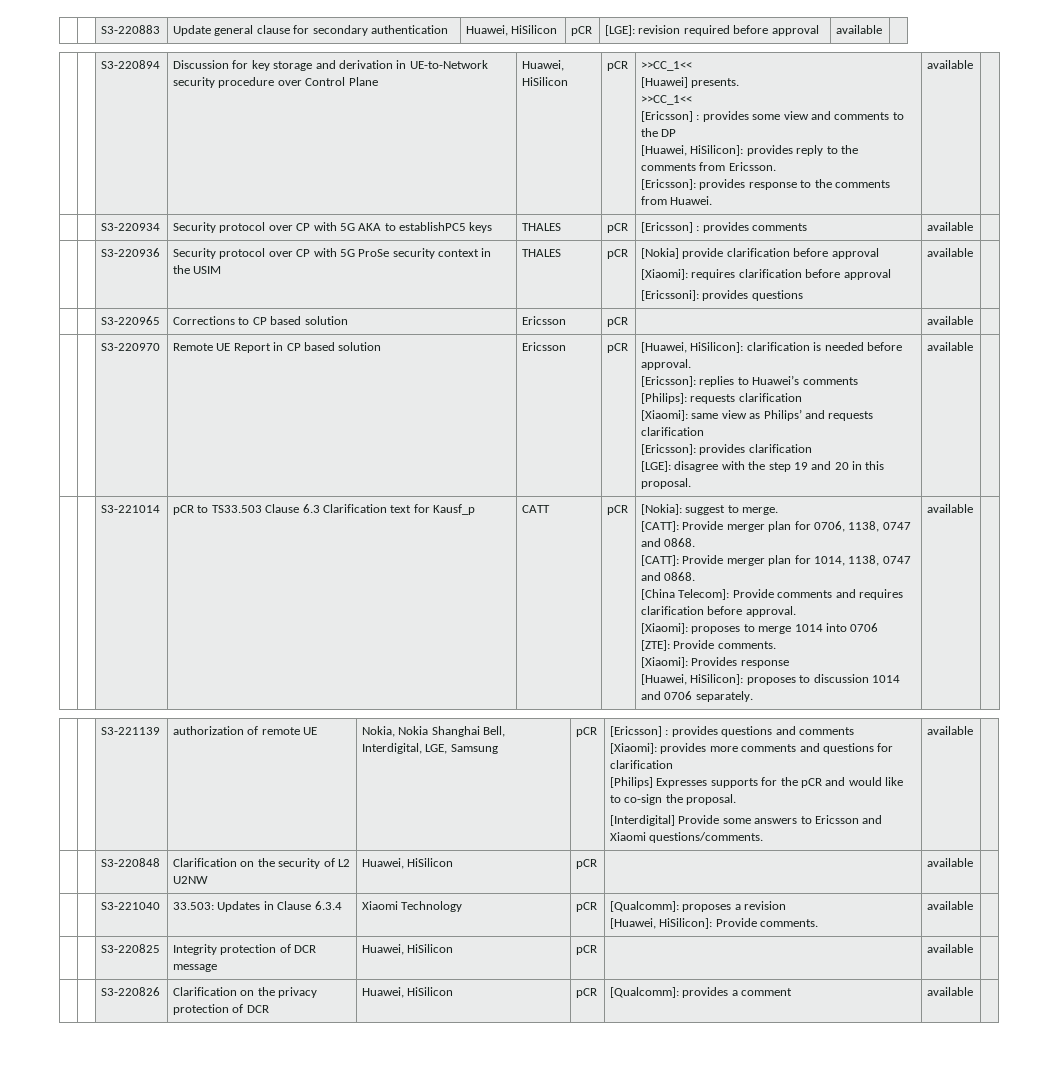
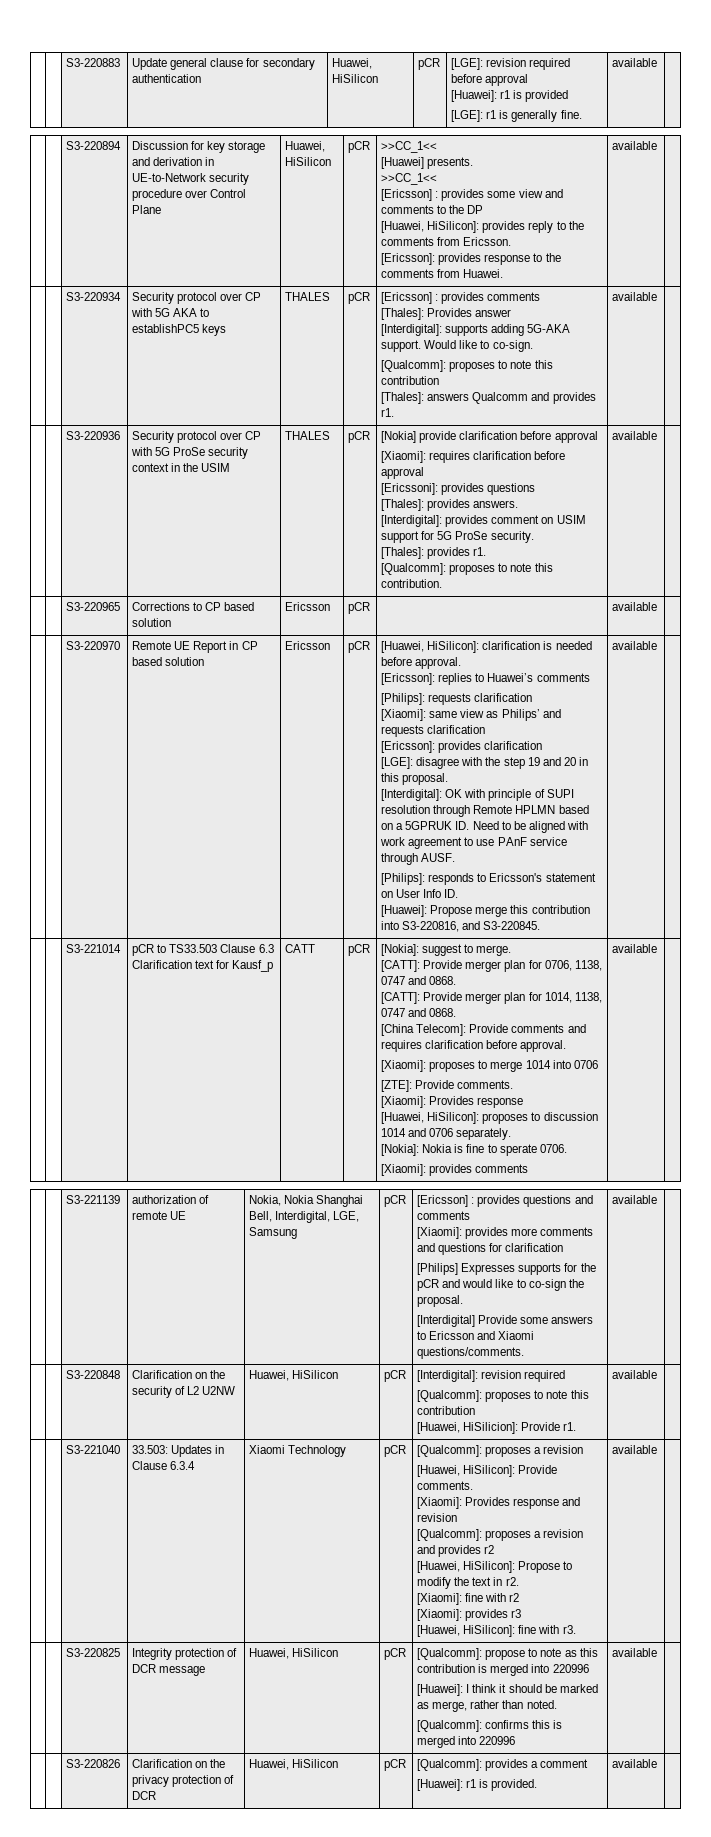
- | | S3-220883 | Update general clause for secondary authentication | Huawei, HiSilicon | pCR | [LGE]: revision required before approval | available |
+ | | S3-220883 | Update general clause for secondary authentication | Huawei, HiSilicon | pCR | [LGE]: revision required before approval
+ [Huawei]: r1 is provided
+ [LGE]: r1 is generally fine. | available |
+ [Thales]: Provides answer
+ [Interdigital]: supports adding 5G-AKA support. Would like to co-sign.
+ [Qualcomm]: proposes to note this contribution
+ [Thales]: answers Qualcomm and provides r1.
+ [Thales]: provides answers.
+ [Interdigital]: provides comment on USIM support for 5G ProSe security.
+ [Thales]: provides r1.
+ [Qualcomm]: proposes to note this contribution.
+ [Interdigital]: OK with principle of SUPI resolution through Remote HPLMN based on a 5GPRUK ID. Need to be aligned with work agreement to use PAnF service through AUSF.
+ [Philips]: responds to Ericsson's statement on User Info ID.
+ [Huawei]: Propose merge this contribution into S3-220816, and S3-220845.
+ [Nokia]: Nokia is fine to sperate 0706.
+ [Xiaomi]: provides comments
- | | S3-220848 | Clarification on the security of L2 U2NW | Huawei, HiSilicon | pCR | | available |
+ | | S3-220848 | Clarification on the security of L2 U2NW | Huawei, HiSilicon | pCR | [Interdigital]: revision required
+ [Qualcomm]: proposes to note this contribution
+ [Huawei, HiSilicion]: Provide r1. | available |
+ [Xiaomi]: Provides response and revision
+ [Qualcomm]: proposes a revision and provides r2
+ [Huawei, HiSilicon]: Propose to modify the text in r2.
+ [Xiaomi]: fine with r2
+ [Xiaomi]: provides r3
+ [Huawei, HiSilicon]: fine with r3.
- | | S3-220825 | Integrity protection of DCR message | Huawei, HiSilicon | pCR | | available |
+ | | S3-220825 | Integrity protection of DCR message | Huawei, HiSilicon | pCR | [Qualcomm]: propose to note as this contribution is merged into 220996
+ [Huawei]: I think it should be marked as merge, rather than noted.
+ [Qualcomm]: confirms this is merged into 220996 | available |
- | | S3-220826 | Clarification on the privacy protection of DCR | Huawei, HiSilicon | pCR | [Qualcomm]: provides a comment | available |
+ | | S3-220826 | Clarification on the privacy protection of DCR | Huawei, HiSilicon | pCR | [Qualcomm]: provides a comment
+ [Huawei]: r1 is provided. | available |

